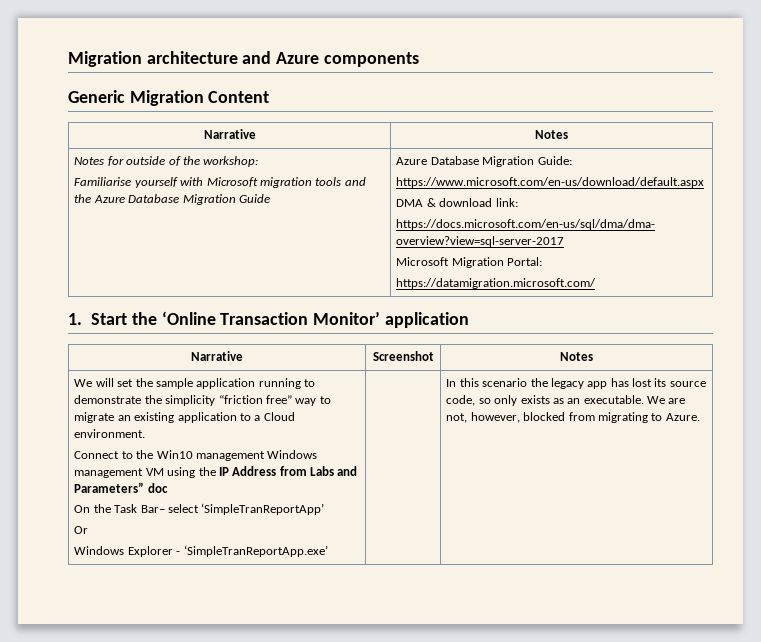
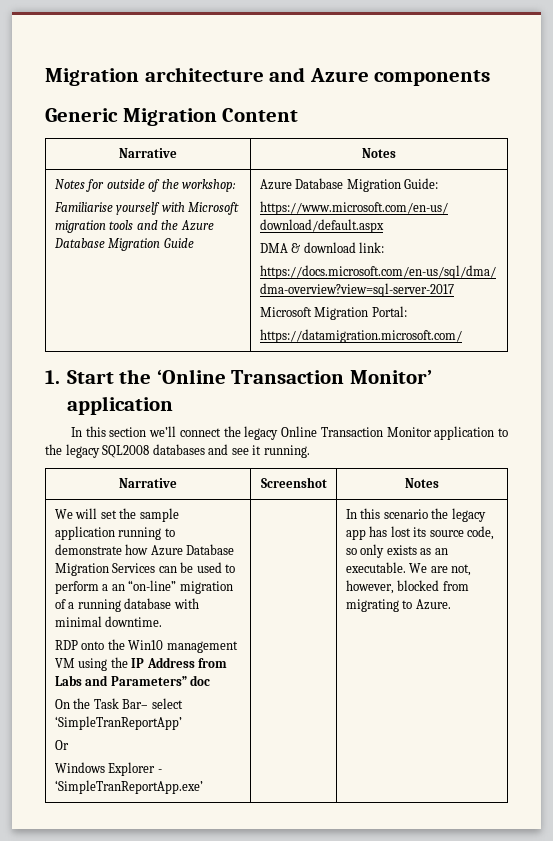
+ In this section we’ll connect the legacy Online Transaction Monitor application to the legacy SQL2008 databases and see it running.
- We will set the sample application running to demonstrate the simplicity “friction free” way to migrate an existing application to a Cloud environment.
- Connect to the Win10 management Windows management VM using the IP Address from Labs and Parameters” doc
+ We will set the sample application running to demonstrate how Azure Database Migration Services can be used to perform a an “on-line” migration of a running database with minimal downtime.
+ RDP onto the Win10 management VM using the IP Address from Labs and Parameters” doc

